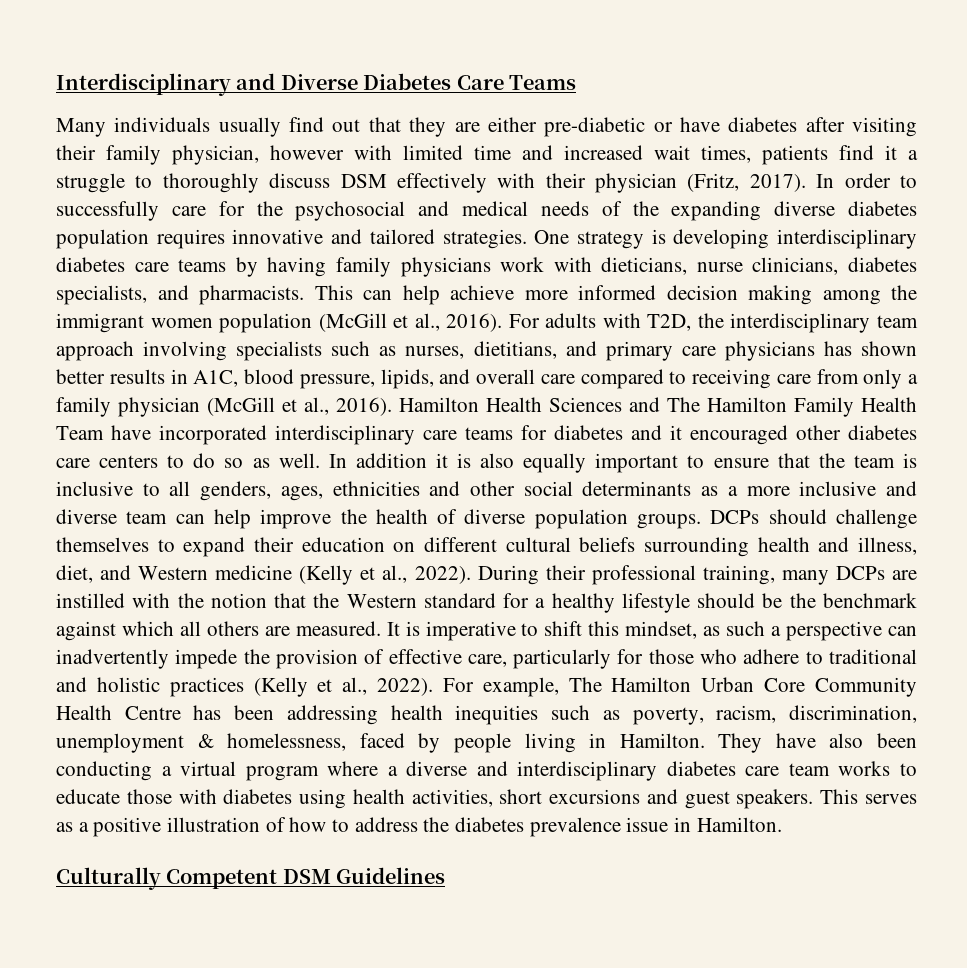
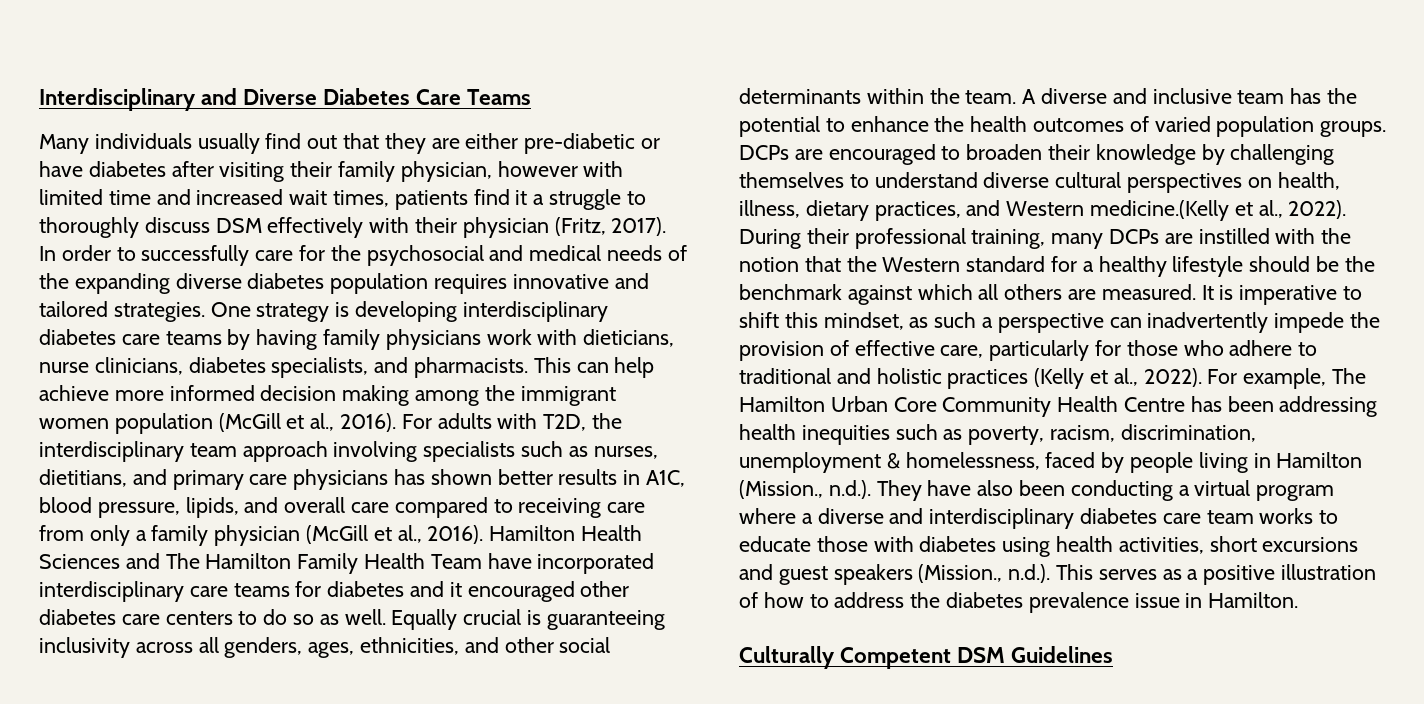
- In addition it is also equally important to ensure that the team is inclusive to all genders, ages, ethnicities and other social determinants as a more inclusive and diverse team can help improve the health of diverse population groups. DCPs should challenge themselves to expand their education on different cultural beliefs surrounding health and illness, diet, and Western medicine (Kelly et al., 2022).
+ Equally crucial is guaranteeing inclusivity across all genders, ages, ethnicities, and other social determinants within the team. A diverse and inclusive team has the potential to enhance the health outcomes of varied population groups. DCPs are encouraged to broaden their knowledge by challenging themselves to understand diverse cultural perspectives on health, illness, dietary practices, and Western medicine.(Kelly et al., 2022).
- For example, The Hamilton Urban Core Community Health Centre has been addressing health inequities such as poverty, racism, discrimination, unemployment & homelessness, faced by people living in Hamilton. They have also been conducting a virtual program where a diverse and interdisciplinary diabetes care team works to educate those with diabetes using health activities, short excursions and guest speakers. This serves as a positive illustration of how to address the diabetes prevalence issue in Hamilton.
+ For example, The Hamilton Urban Core Community Health Centre has been addressing health inequities such as poverty, racism, discrimination, unemployment & homelessness, faced by people living in Hamilton (Mission., n.d.). They have also been conducting a virtual program where a diverse and interdisciplinary diabetes care team works to educate those with diabetes using health activities, short excursions and guest speakers (Mission., n.d.). This serves as a positive illustration of how to address the diabetes prevalence issue in Hamilton.

